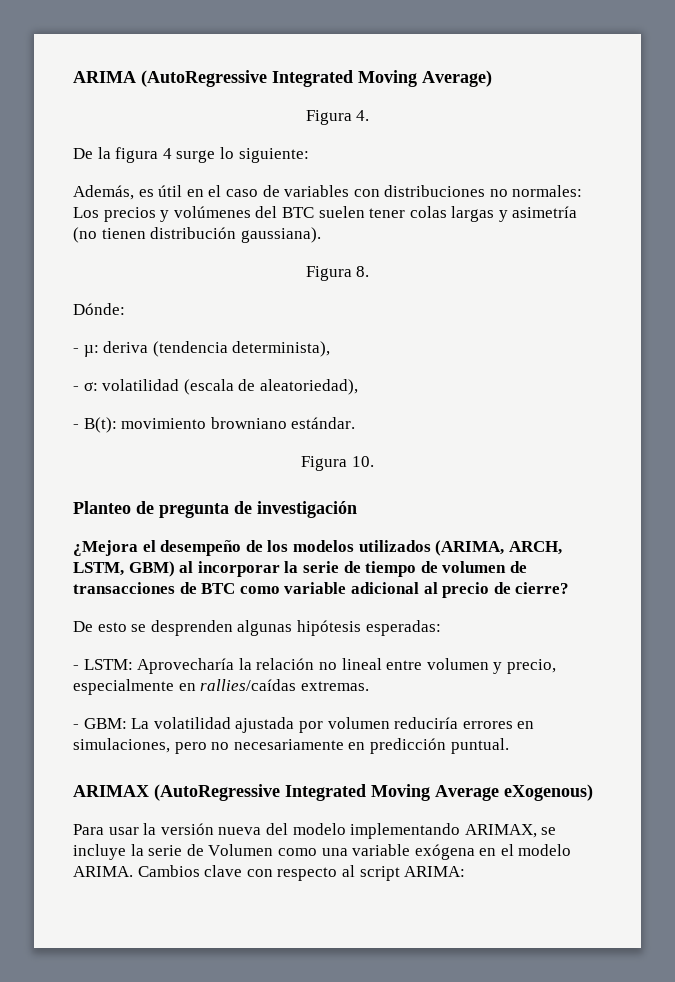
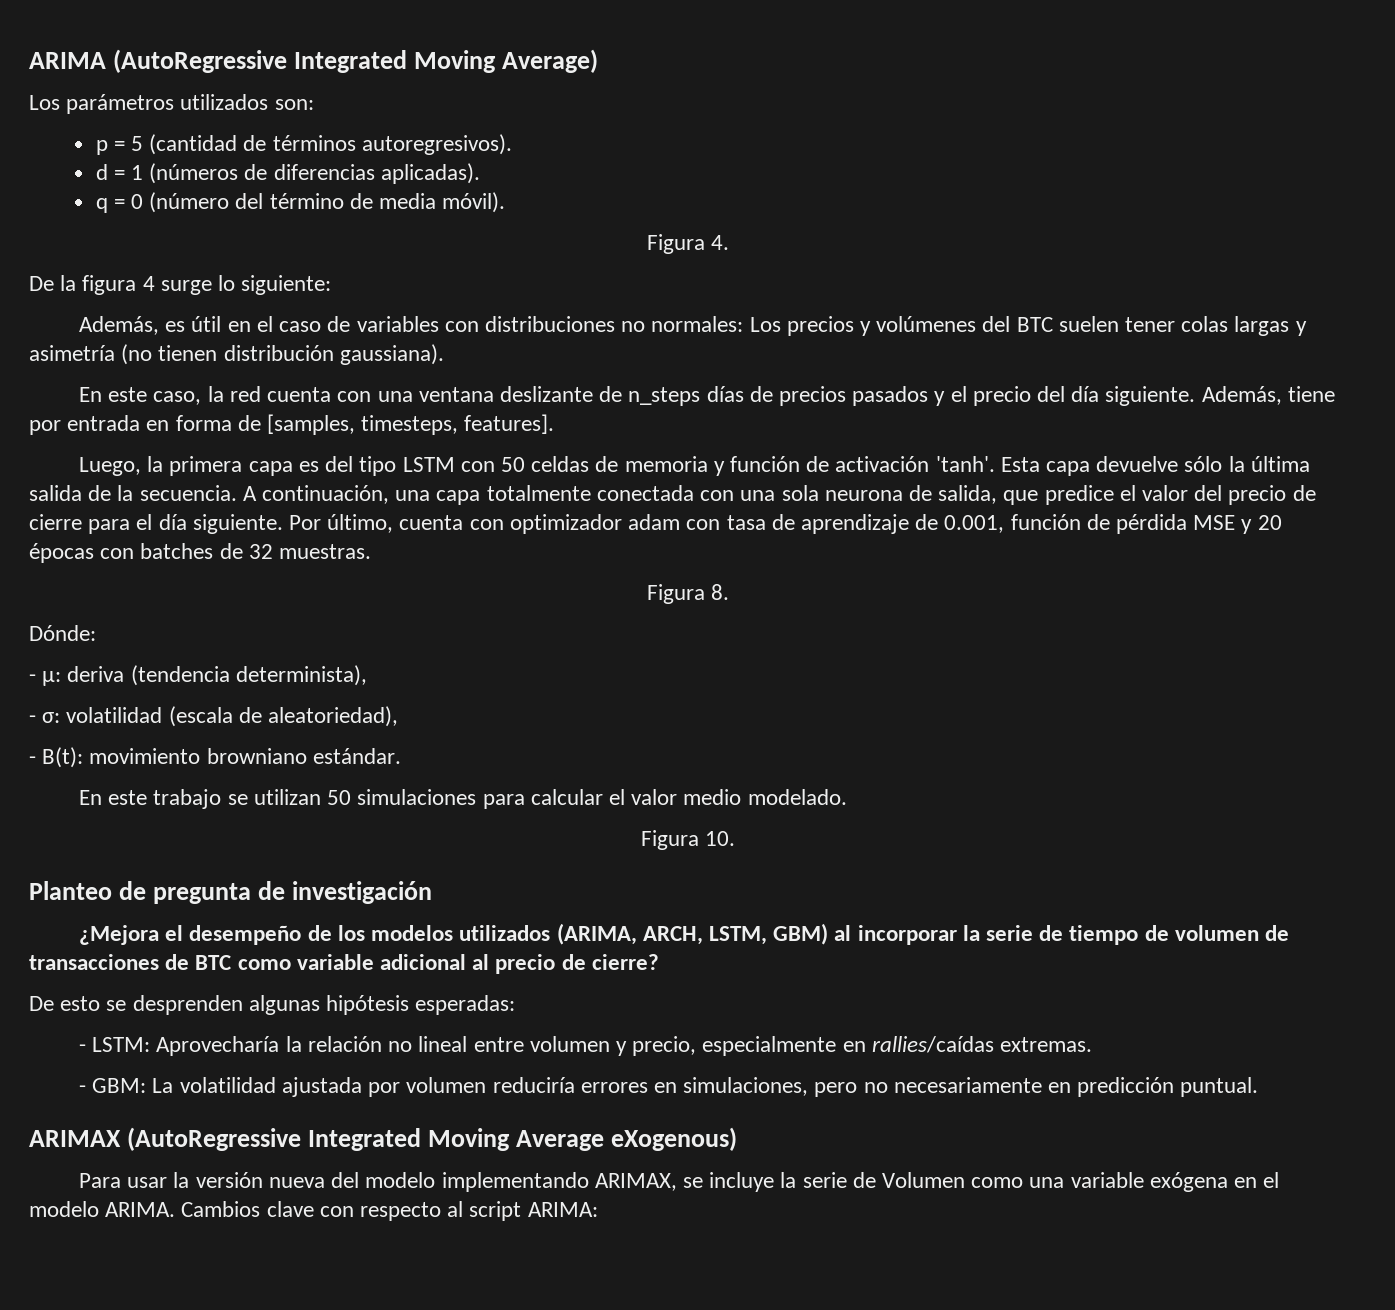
+ Los parámetros utilizados son:
+ p = 5 (cantidad de términos autoregresivos).
+ d = 1 (números de diferencias aplicadas).
+ q = 0 (número del término de media móvil).
+ En este caso, la red cuenta con una ventana deslizante de n_steps días de precios pasados y el precio del día siguiente. Además, tiene por entrada en forma de [samples, timesteps, features].
+ Luego, la primera capa es del tipo LSTM con 50 celdas de memoria y función de activación 'tanh'. Esta capa devuelve sólo la última salida de la secuencia. A continuación, una capa totalmente conectada con una sola neurona de salida, que predice el valor del precio de cierre para el día siguiente. Por último, cuenta con optimizador adam con tasa de aprendizaje de 0.001, función de pérdida MSE y 20 épocas con batches de 32 muestras.
+ En este trabajo se utilizan 50 simulaciones para calcular el valor medio modelado.

